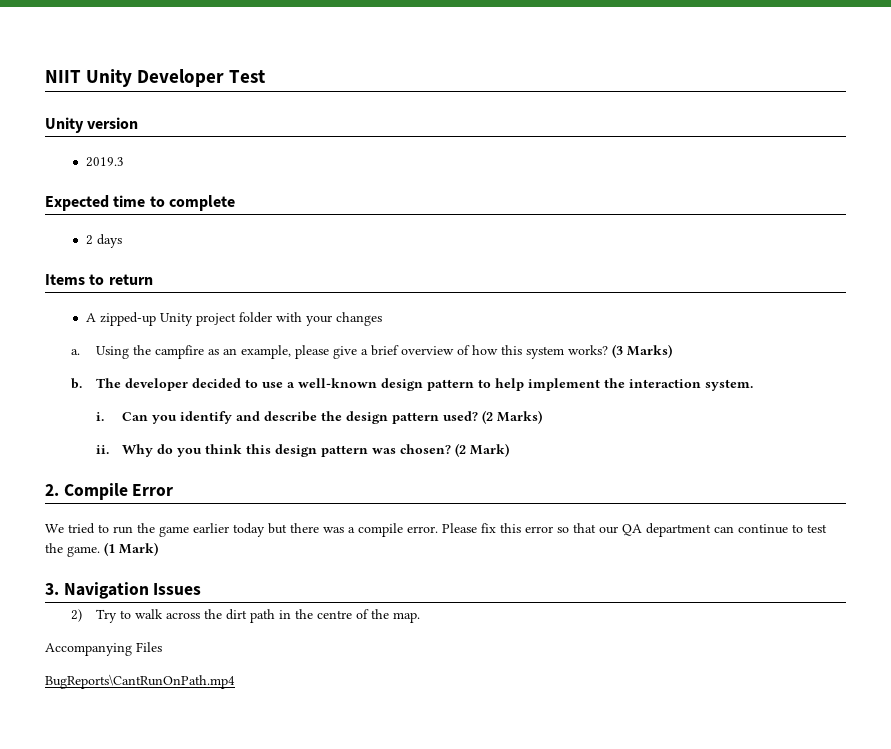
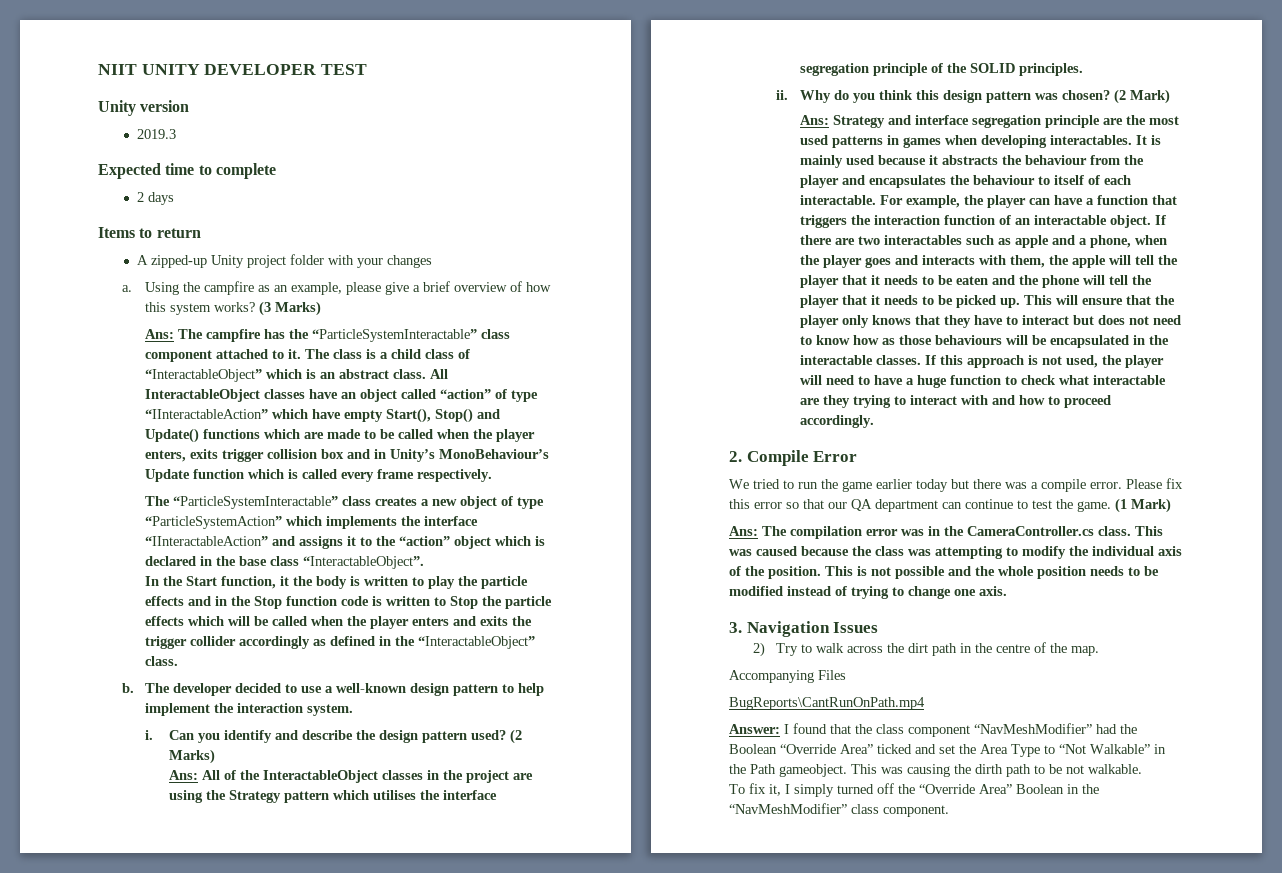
- NIIT Unity Developer Test
+ NIIT UNITY DEVELOPER TEST
+ Ans: The campfire has the “ParticleSystemInteractable” class component attached to it. The class is a child class of “InteractableObject” which is an abstract class. All InteractableObject classes have an object called “action” of type “IInteractableAction” which have empty Start(), Stop() and Update() functions which are made to be called when the player enters, exits trigger collision box and in Unity’s MonoBehaviour’s Update function which is called every frame respectively.
+ The “ParticleSystemInteractable” class creates a new object of type “ParticleSystemAction” which implements the interface “IInteractableAction” and assigns it to the “action” object which is declared in the base class “InteractableObject”.
+ In the Start function, it the body is written to play the particle effects and in the Stop function code is written to Stop the particle effects which will be called when the player enters and exits the trigger collider accordingly as defined in the “InteractableObject” class.
+ Ans: All of the InteractableObject classes in the project are using the Strategy pattern which utilises the interface segregation principle of the SOLID principles.
+ Ans: Strategy and interface segregation principle are the most used patterns in games when developing interactables. It is mainly used because it abstracts the behaviour from the player and encapsulates the behaviour to itself of each interactable. For example, the player can have a function that triggers the interaction function of an interactable object. If there are two interactables such as apple and a phone, when the player goes and interacts with them, the apple will tell the player that it needs to be eaten and the phone will tell the player that it needs to be picked up. This will ensure that the player only knows that they have to interact but does not need to know how as those behaviours will be encapsulated in the interactable classes. If this approach is not used, the player will need to have a huge function to check what interactable are they trying to interact with and how to proceed accordingly.
+ Ans: The compilation error was in the CameraController.cs class. This was caused because the class was attempting to modify the individual axis of the position. This is not possible and the whole position needs to be modified instead of trying to change one axis.
+ Answer: I found that the class component “NavMeshModifier” had the Boolean “Override Area” ticked and set the Area Type to “Not Walkable” in the Path gameobject. This was causing the dirth path to be not walkable.
+ To fix it, I simply turned off the “Override Area” Boolean in the “NavMeshModifier” class component.

